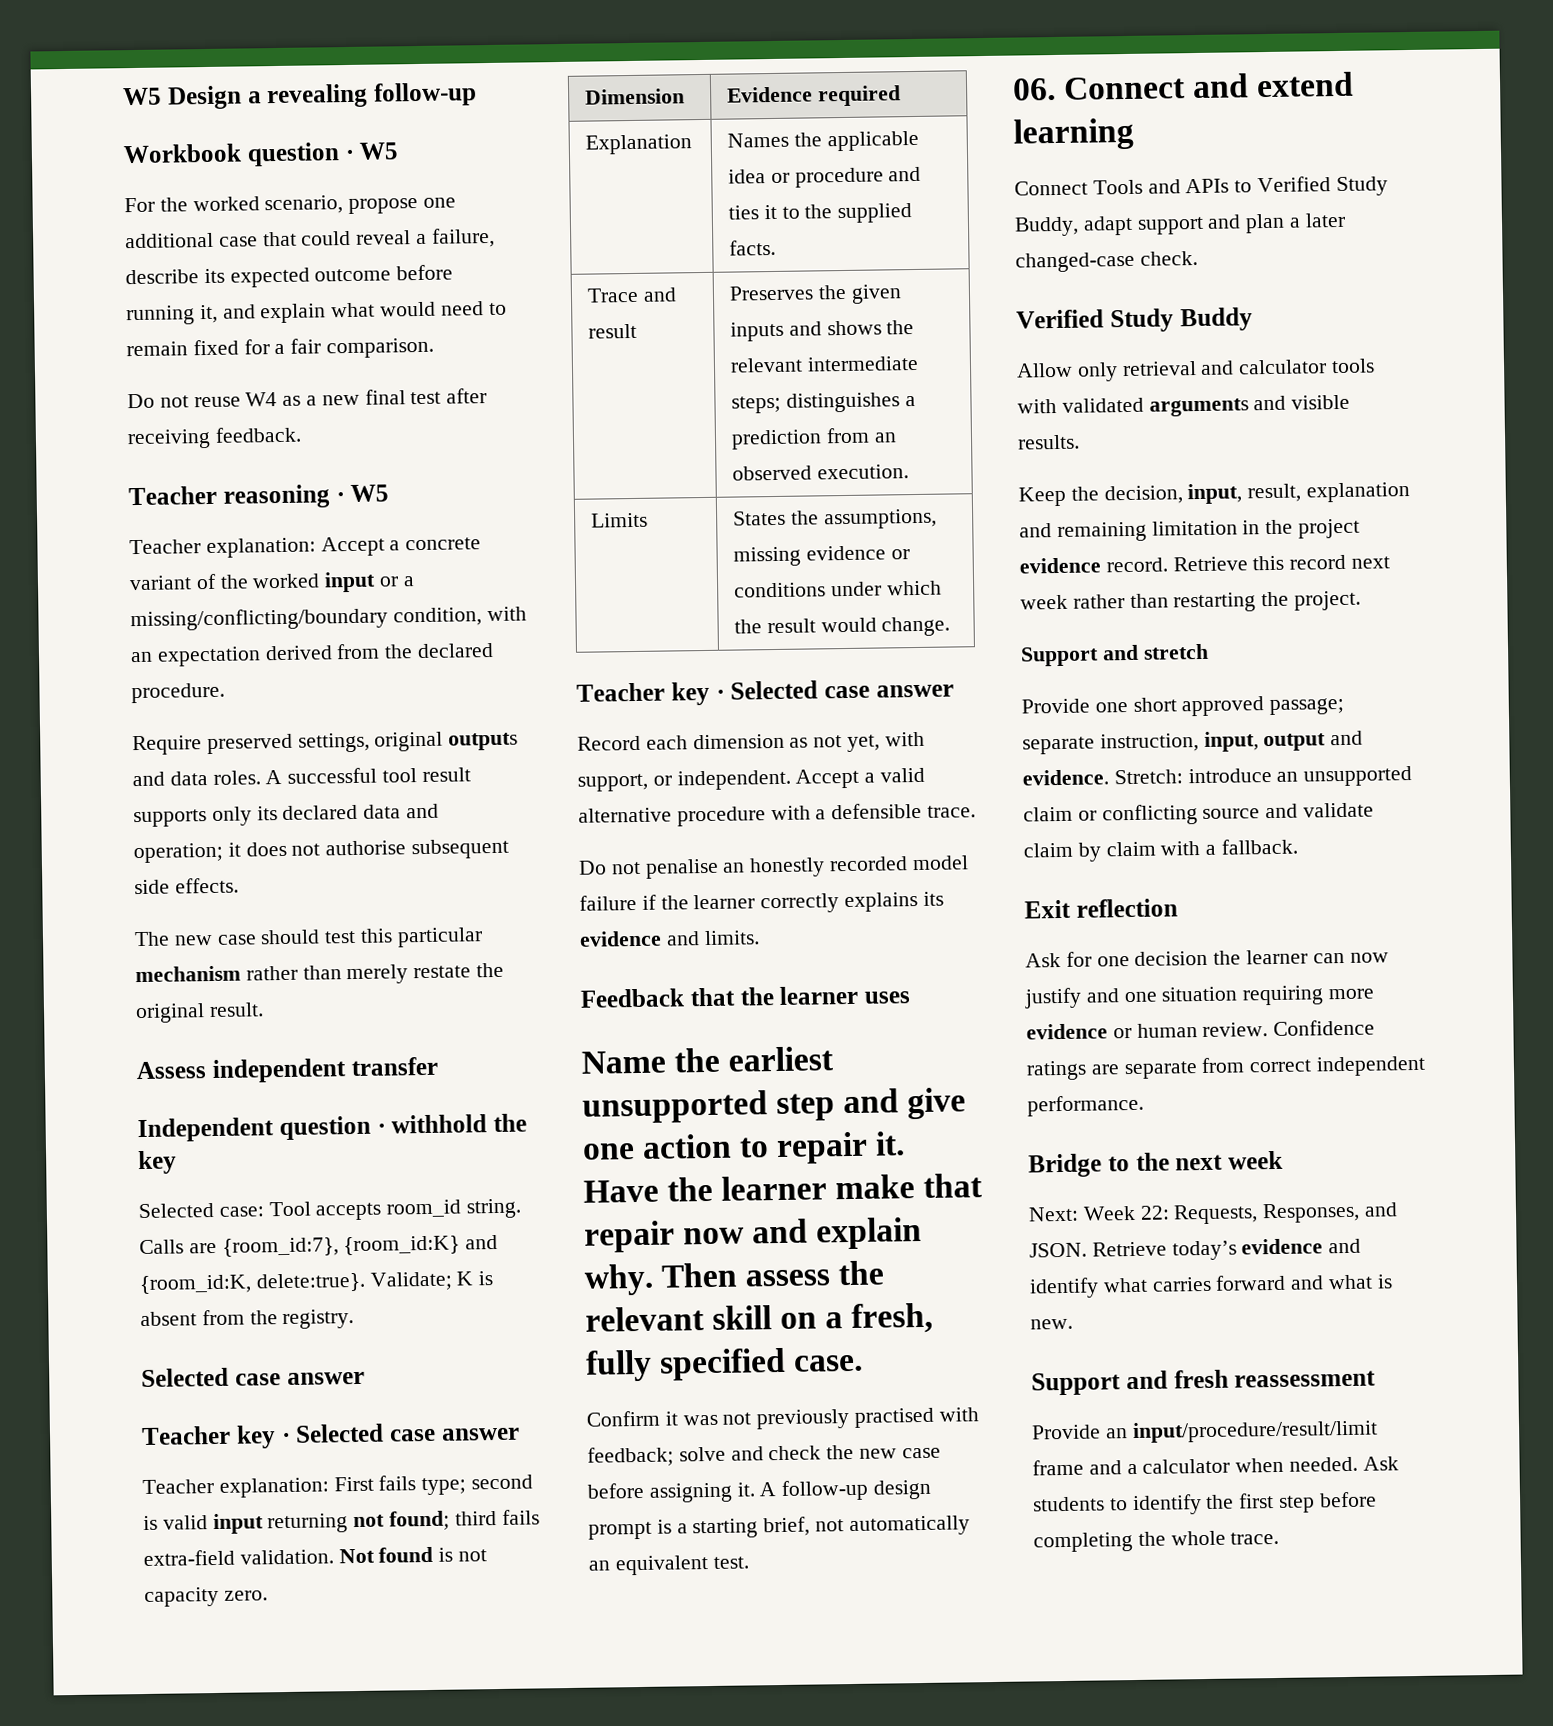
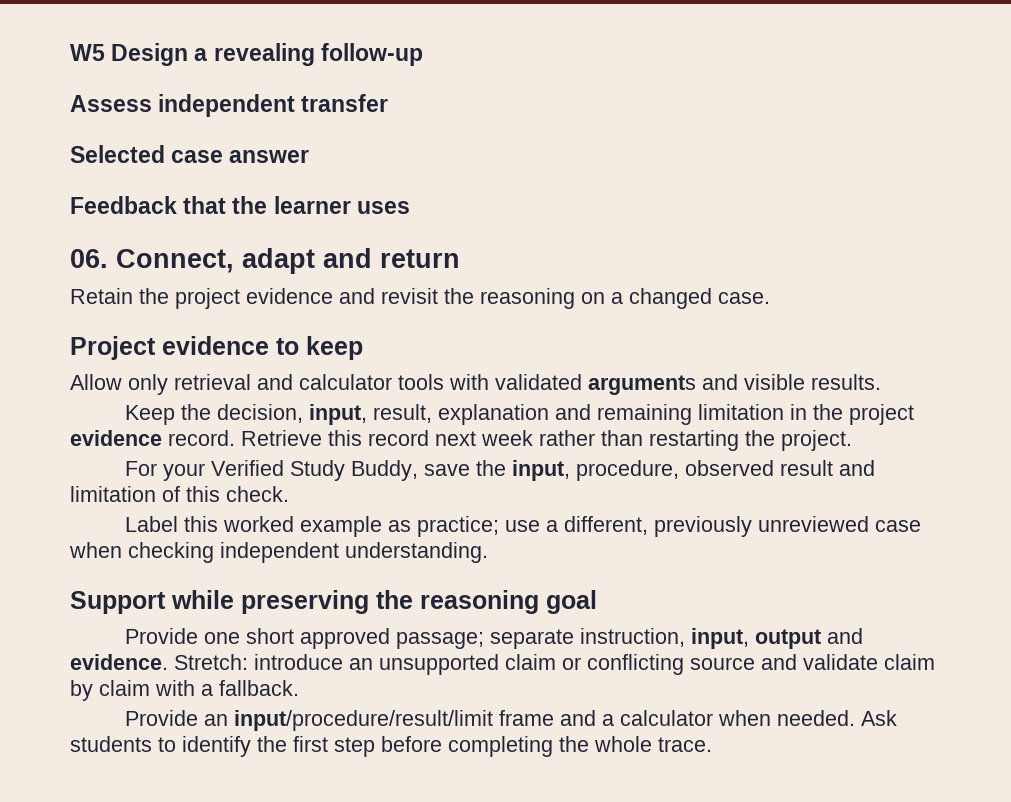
- Workbook question · W5
- For the worked scenario, propose one additional case that could reveal a failure, describe its expected outcome before running it, and explain what would need to remain fixed for a fair comparison.
- Do not reuse W4 as a new final test after receiving feedback.
- Teacher reasoning · W5
- Teacher explanation: Accept a concrete variant of the worked input or a missing/conflicting/boundary condition, with an expectation derived from the declared procedure.
- Require preserved settings, original outputs and data roles. A successful tool result supports only its declared data and operation; it does not authorise subsequent side effects.
- The new case should test this particular mechanism rather than merely restate the original result.
  Assess independent transfer
- Independent question · withhold the key
- Selected case: Tool accepts room_id string. Calls are {room_id:7}, {room_id:K} and {room_id:K, delete:true}. Validate; K is absent from the registry.
  Selected case answer
- Teacher key · Selected case answer
- Teacher explanation: First fails type; second is valid input returning not found; third fails extra-field validation. Not found is not capacity zero.
- Dimension | Evidence required
- Explanation | Names the applicable idea or procedure and ties it to the supplied facts.
- Trace and result | Preserves the given inputs and shows the relevant intermediate steps; distinguishes a prediction from an observed execution.
- Limits | States the assumptions, missing evidence or conditions under which the result would change.
- Teacher key · Selected case answer
- Record each dimension as not yet, with support, or independent. Accept a valid alternative procedure with a defensible trace.
- Do not penalise an honestly recorded model failure if the learner correctly explains its evidence and limits.
- Name the earliest unsupported step and give one action to repair it. Have the learner make that repair now and explain why. Then assess the relevant skill on a fresh, fully specified case.
- Confirm it was not previously practised with feedback; solve and check the new case before assigning it. A follow-up design prompt is a starting brief, not automatically an equivalent test.
- 06. Connect and extend learning
- Connect Tools and APIs to Verified Study Buddy, adapt support and plan a later changed-case check.
- Verified Study Buddy
+ 06. Connect, adapt and return
+ Retain the project evidence and revisit the reasoning on a changed case.
+ Project evidence to keep
- Support and stretch
+ For your Verified Study Buddy, save the input, procedure, observed result and limitation of this check.
+ Label this worked example as practice; use a different, previously unreviewed case when checking independent understanding.
+ Support while preserving the reasoning goal
- Exit reflection
- Ask for one decision the learner can now justify and one situation requiring more evidence or human review. Confidence ratings are separate from correct independent performance.
- Bridge to the next week
- Next: Week 22: Requests, Responses, and JSON. Retrieve today’s evidence and identify what carries forward and what is new.
- Support and fresh reassessment

